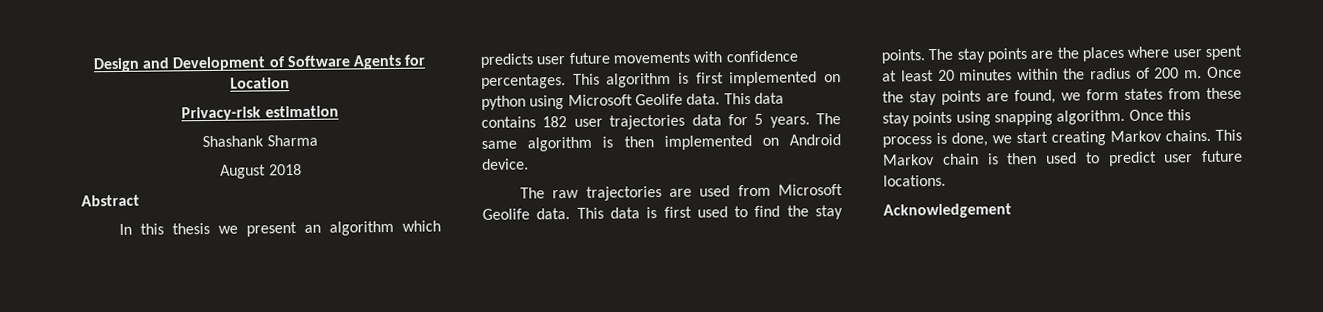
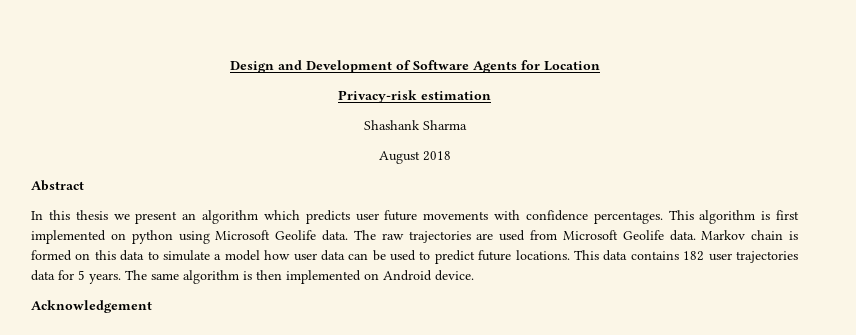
+ The raw trajectories are used from Microsoft Geolife data. Markov chain is formed on this data to simulate a model how user data can be used to predict future locations.
- The raw trajectories are used from Microsoft Geolife data. This data is first used to find the stay points. The stay points are the places where user spent at least 20 minutes within the radius of 200 m. Once the stay points are found, we form states from these stay points using snapping algorithm. Once this process is done, we start creating Markov chains. This Markov chain is then used to predict user future locations.

